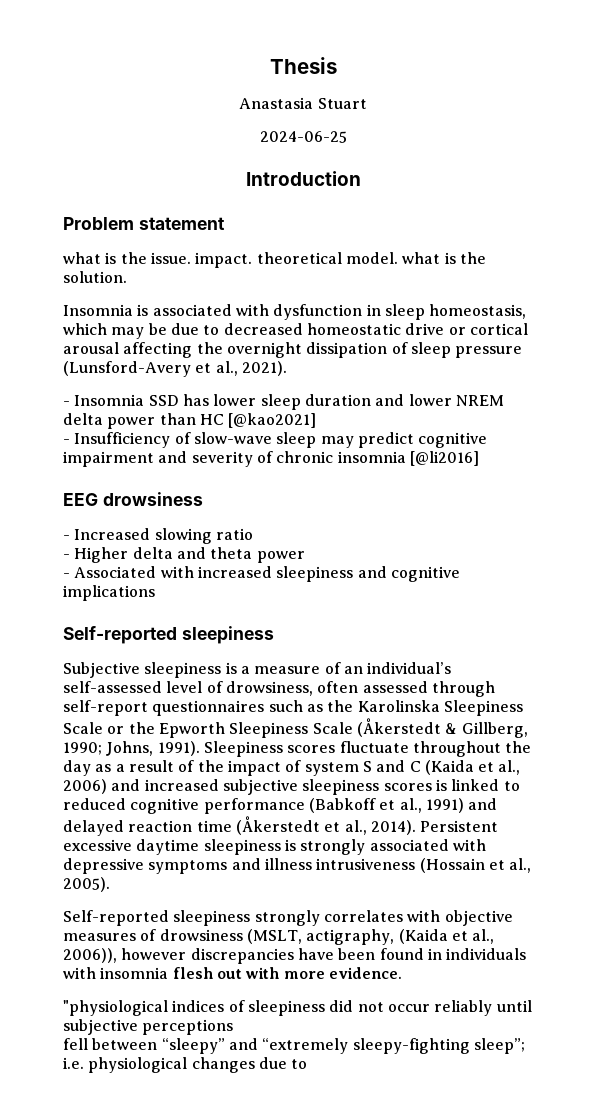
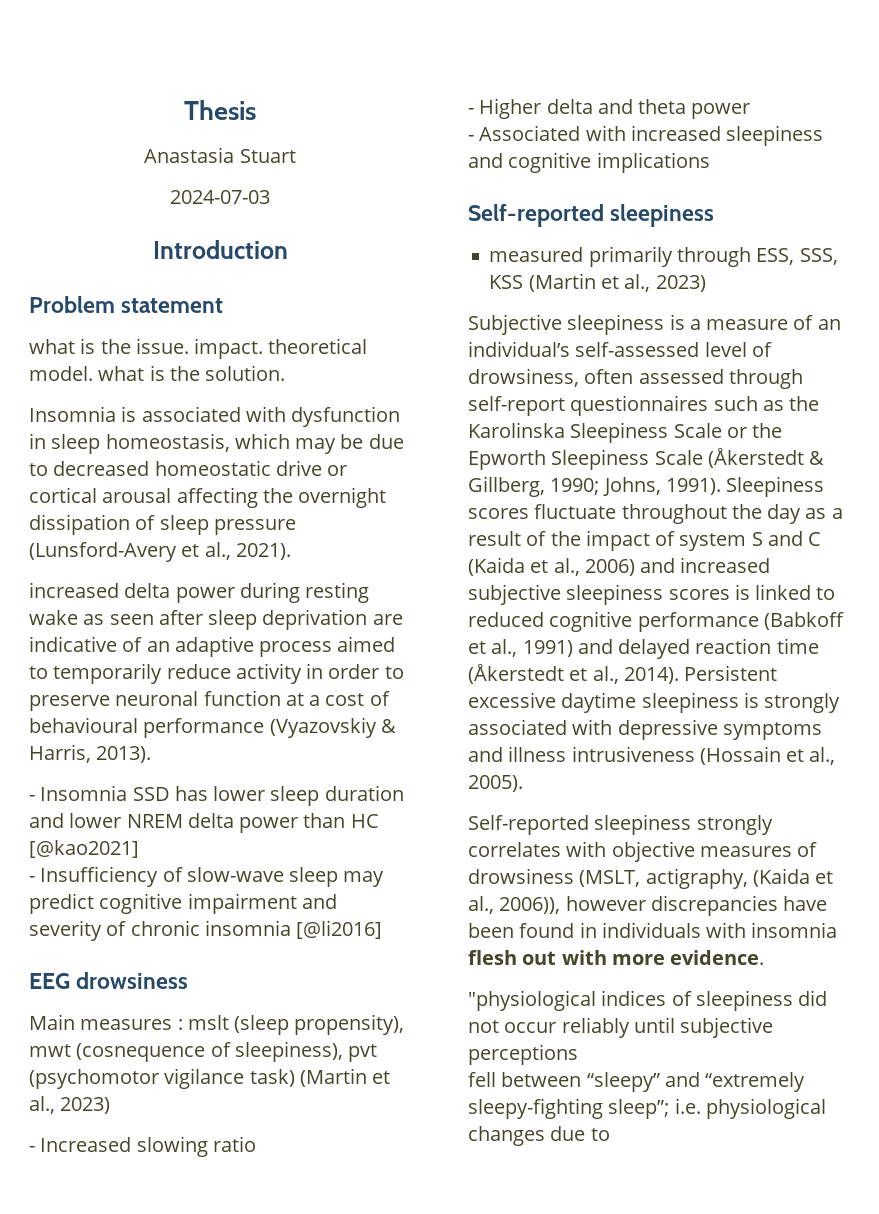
- 2024-06-25
+ 2024-07-03
+ increased delta power during resting wake as seen after sleep deprivation are indicative of an adaptive process aimed to temporarily reduce activity in order to preserve neuronal function at a cost of behavioural performance (Vyazovskiy & Harris, 2013).
+ Main measures : mslt (sleep propensity), mwt (cosnequence of sleepiness), pvt (psychomotor vigilance task) (Martin et al., 2023)
+ measured primarily through ESS, SSS, KSS (Martin et al., 2023)

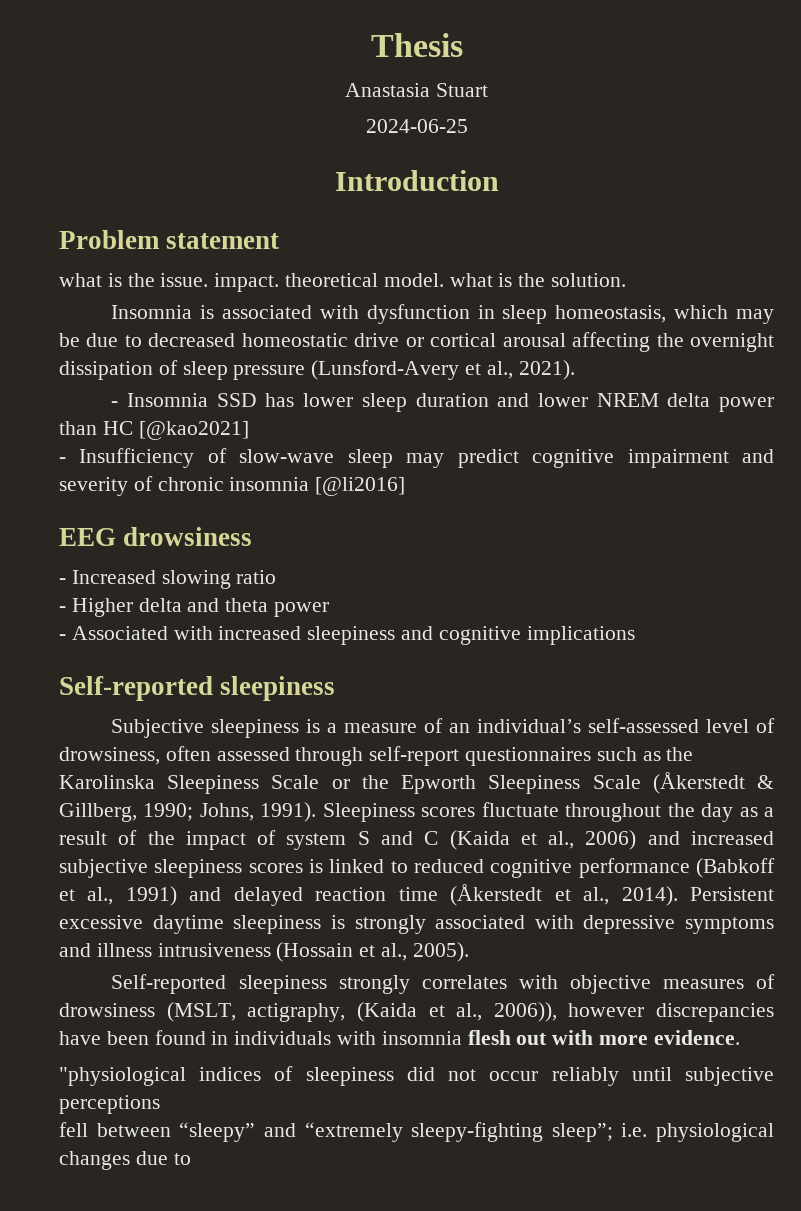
- 2024-07-03
+ 2024-06-25
- increased delta power during resting wake as seen after sleep deprivation are indicative of an adaptive process aimed to temporarily reduce activity in order to preserve neuronal function at a cost of behavioural performance (Vyazovskiy & Harris, 2013).
- Main measures : mslt (sleep propensity), mwt (cosnequence of sleepiness), pvt (psychomotor vigilance task) (Martin et al., 2023)
- measured primarily through ESS, SSS, KSS (Martin et al., 2023)

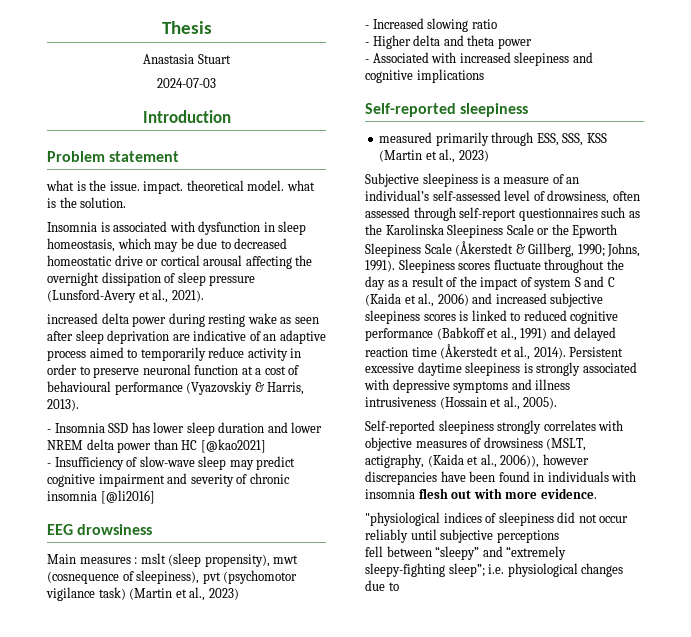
- 2024-06-25
+ 2024-07-03
+ increased delta power during resting wake as seen after sleep deprivation are indicative of an adaptive process aimed to temporarily reduce activity in order to preserve neuronal function at a cost of behavioural performance (Vyazovskiy & Harris, 2013).
+ Main measures : mslt (sleep propensity), mwt (cosnequence of sleepiness), pvt (psychomotor vigilance task) (Martin et al., 2023)
+ measured primarily through ESS, SSS, KSS (Martin et al., 2023)

